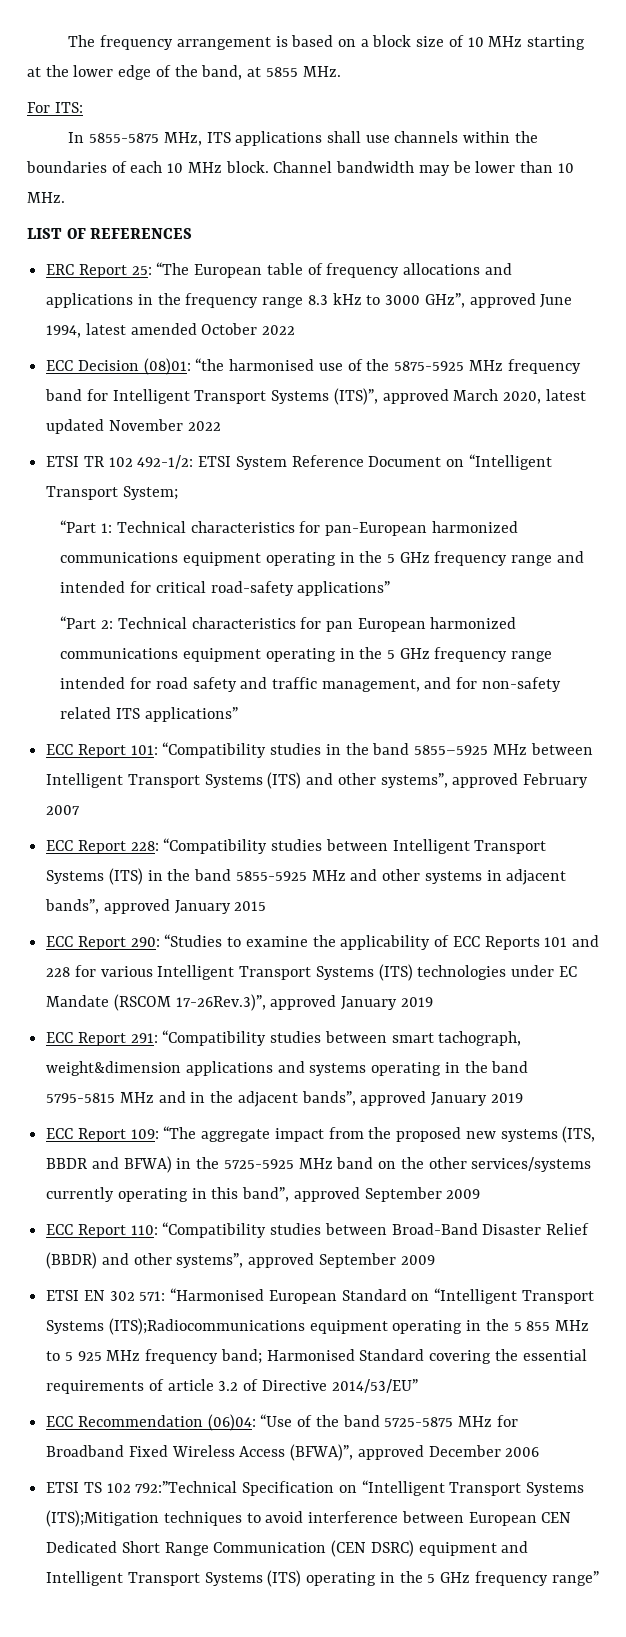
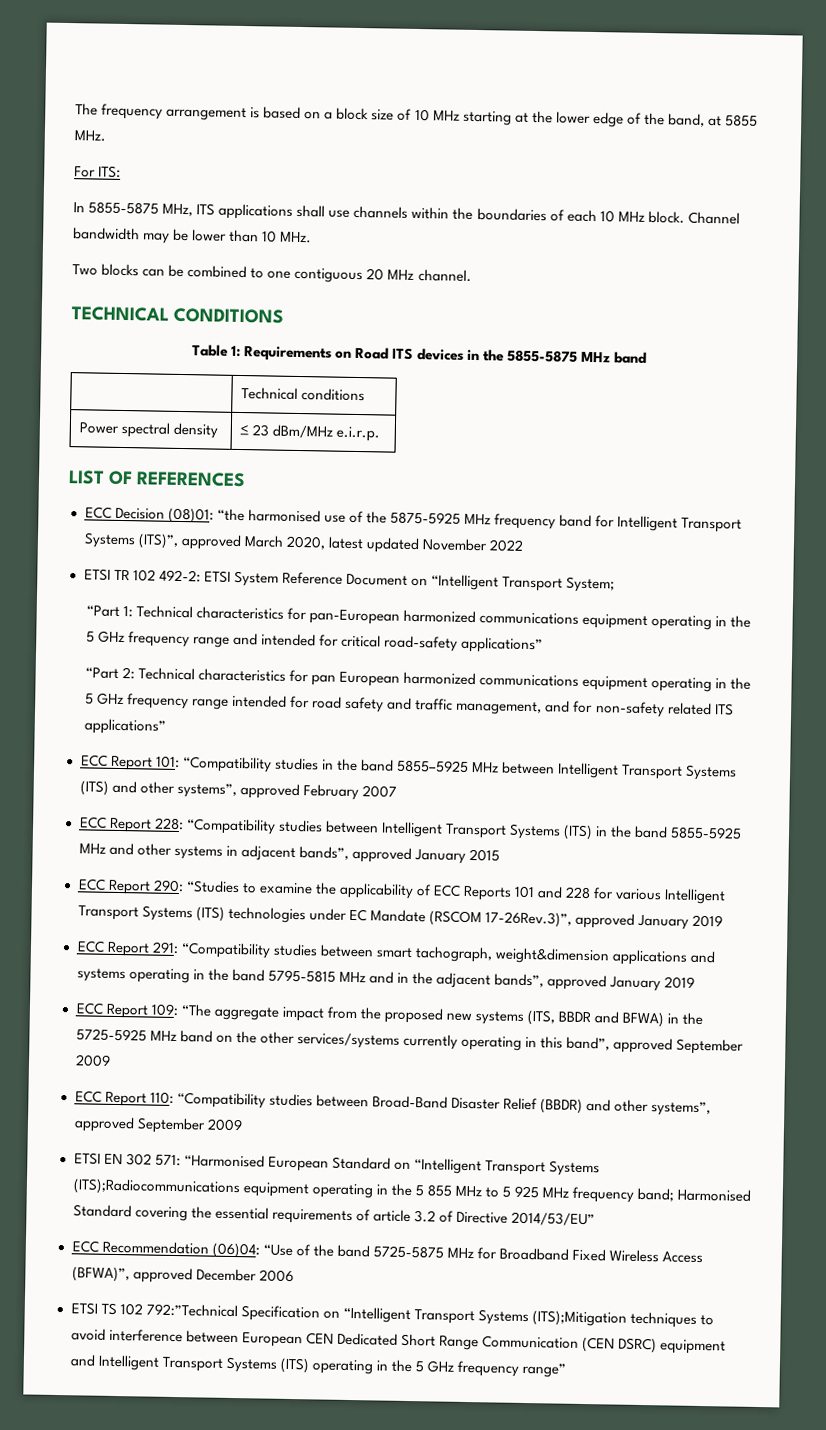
+ Two blocks can be combined to one contiguous 20 MHz channel.
+ TECHNICAL CONDITIONS
+ Table 1: Requirements on Road ITS devices in the 5855-5875 MHz band
+ | Technical conditions
+ Power spectral density | ≤ 23 dBm/MHz e.i.r.p.
  LIST OF REFERENCES
- ERC Report 25: “The European table of frequency allocations and applications in the frequency range 8.3 kHz to 3000 GHz”, approved June 1994, latest amended October 2022
- ETSI TR 102 492-1/2: ETSI System Reference Document on “Intelligent Transport System;
+ ETSI TR 102 492-2: ETSI System Reference Document on “Intelligent Transport System;

